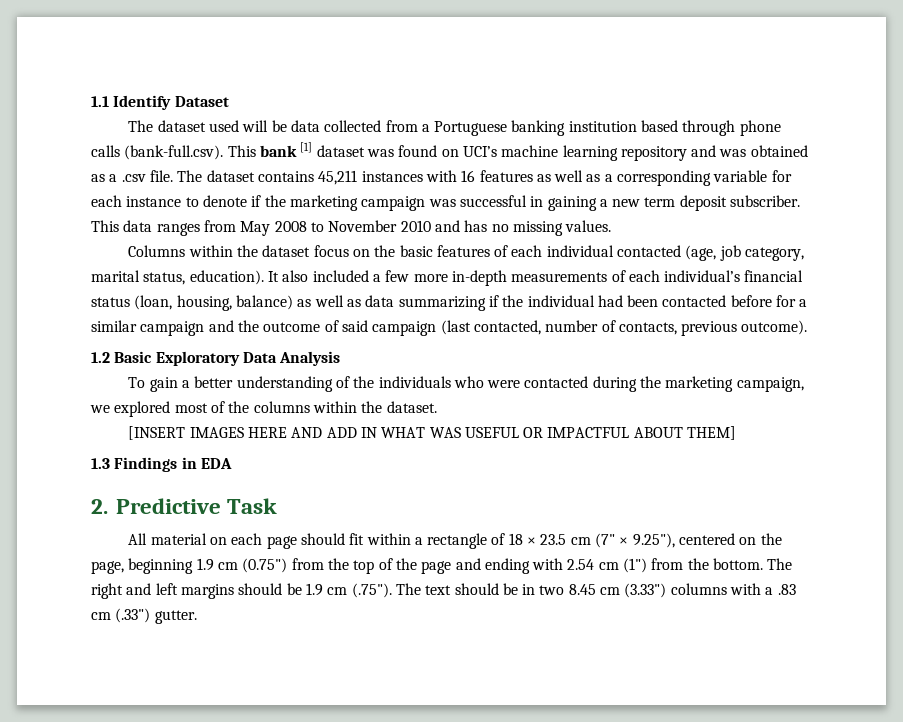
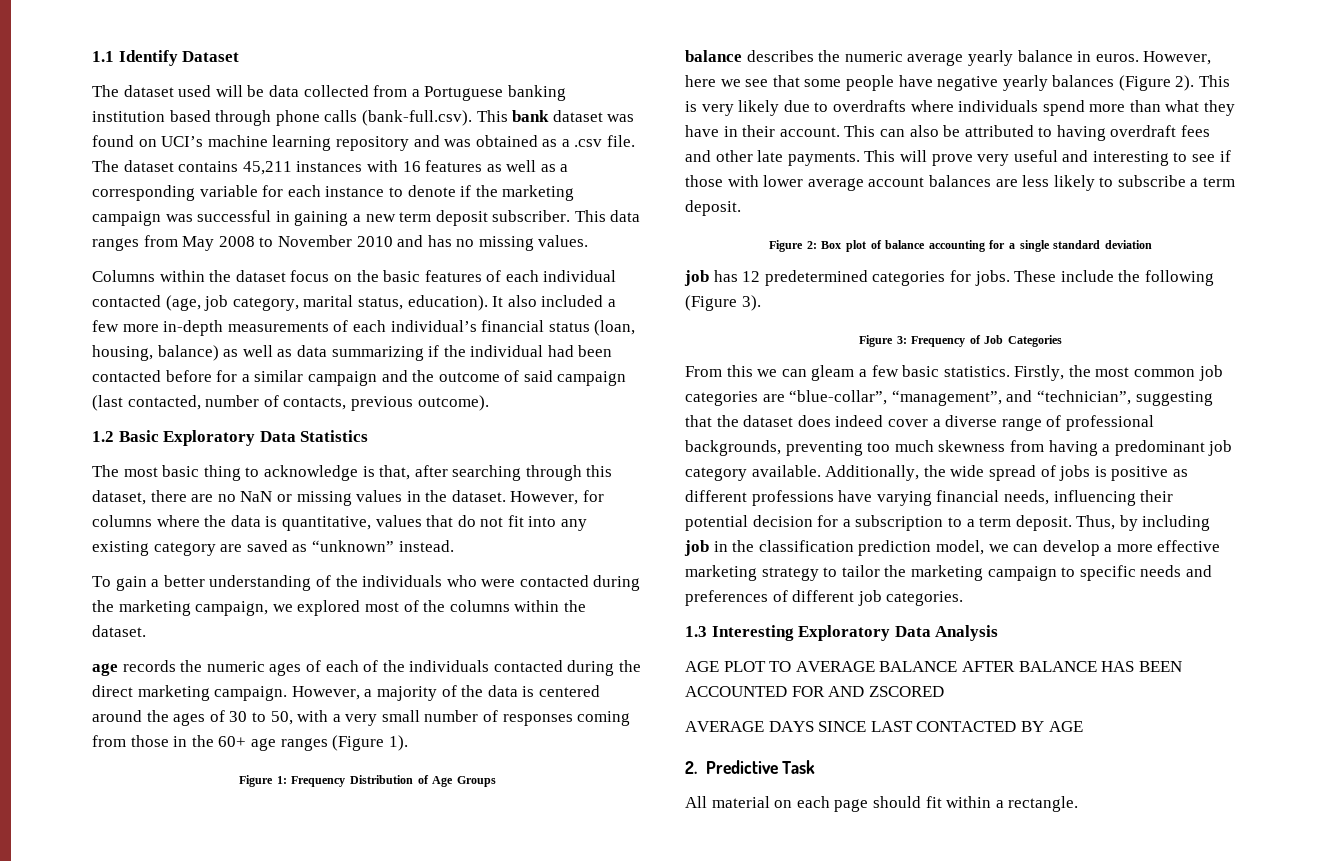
- The dataset used will be data collected from a Portuguese banking institution based through phone calls (bank-full.csv). This bank [1] dataset was found on UCI’s machine learning repository and was obtained as a .csv file.
+ The dataset used will be data collected from a Portuguese banking institution based through phone calls (bank-full.csv). This bank dataset was found on UCI’s machine learning repository and was obtained as a .csv file.
- 1.2 Basic Exploratory Data Analysis
+ 1.2 Basic Exploratory Data Statistics
+ The most basic thing to acknowledge is that, after searching through this dataset, there are no NaN or missing values in the dataset. However, for columns where the data is quantitative, values that do not fit into any existing category are saved as “unknown” instead.
- [INSERT IMAGES HERE AND ADD IN WHAT WAS USEFUL OR IMPACTFUL ABOUT THEM]
- 1.3 Findings in EDA
+ age records the numeric ages of each of the individuals contacted during the direct marketing campaign. However, a majority of the data is centered around the ages of 30 to 50, with a very small number of responses coming from those in the 60+ age ranges (Figure 1).
+ Figure 1: Frequency Distribution of Age Groups
+ balance describes the numeric average yearly balance in euros. However, here we see that some people have negative yearly balances (Figure 2). This is very likely due to overdrafts where individuals spend more than what they have in their account. This can also be attributed to having overdraft fees and other late payments. This will prove very useful and interesting to see if those with lower average account balances are less likely to subscribe a term deposit.
+ Figure 2: Box plot of balance accounting for a single standard deviation
+ job has 12 predetermined categories for jobs. These include the following (Figure 3).
+ Figure 3: Frequency of Job Categories
+ From this we can gleam a few basic statistics. Firstly, the most common job categories are “blue-collar”, “management”, and “technician”, suggesting that the dataset does indeed cover a diverse range of professional backgrounds, preventing too much skewness from having a predominant job category available. Additionally, the wide spread of jobs is positive as different professions have varying financial needs, influencing their potential decision for a subscription to a term deposit. Thus, by including job in the classification prediction model, we can develop a more effective marketing strategy to tailor the marketing campaign to specific needs and preferences of different job categories.
+ 1.3 Interesting Exploratory Data Analysis
+ AGE PLOT TO AVERAGE BALANCE AFTER BALANCE HAS BEEN ACCOUNTED FOR AND ZSCORED
+ AVERAGE DAYS SINCE LAST CONTACTED BY AGE
- All material on each page should fit within a rectangle of 18 × 23.5 cm (7" × 9.25"), centered on the page, beginning 1.9 cm (0.75") from the top of the page and ending with 2.54 cm (1") from the bottom. The right and left margins should be 1.9 cm (.75"). The text should be in two 8.45 cm (3.33") columns with a .83 cm (.33") gutter.
+ All material on each page should fit within a rectangle.

